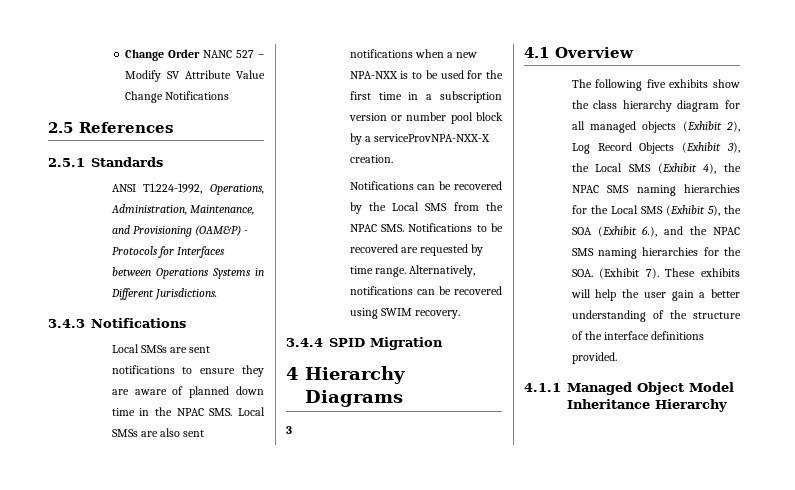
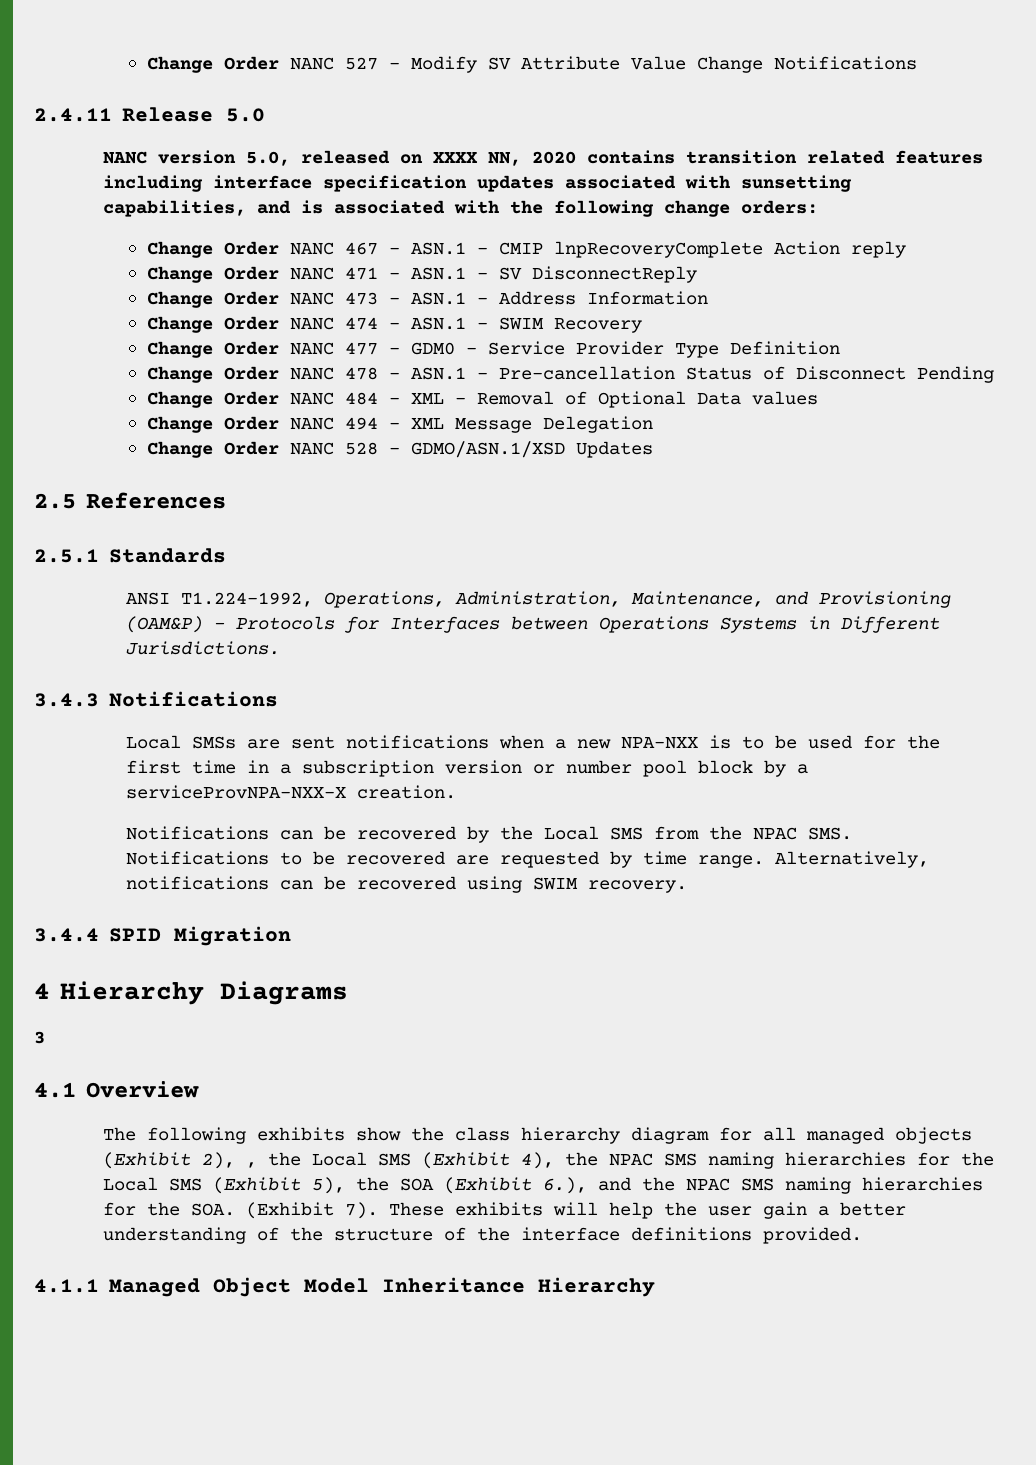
+ 2.4.11 Release 5.0
+ NANC version 5.0, released on XXXX NN, 2020 contains transition related features including interface specification updates associated with sunsetting capabilities, and is associated with the following change orders:
+ Change Order NANC 467 – ASN.1 – CMIP lnpRecoveryComplete Action reply
+ Change Order NANC 471 – ASN.1 – SV DisconnectReply
+ Change Order NANC 473 – ASN.1 – Address Information
+ Change Order NANC 474 – ASN.1 – SWIM Recovery
+ Change Order NANC 477 – GDM0 – Service Provider Type Definition
+ Change Order NANC 478 – ASN.1 – Pre-cancellation Status of Disconnect Pending
+ Change Order NANC 484 – XML – Removal of Optional Data values
+ Change Order NANC 494 – XML Message Delegation
+ Change Order NANC 528 – GDMO/ASN.1/XSD Updates
- Local SMSs are sent notifications to ensure they are aware of planned down time in the NPAC SMS. Local SMSs are also sent notifications when a new NPA-NXX is to be used for the first time in a subscription version or number pool block by a serviceProvNPA-NXX-X creation.
+ Local SMSs are sent notifications when a new NPA-NXX is to be used for the first time in a subscription version or number pool block by a serviceProvNPA-NXX-X creation.
- The following five exhibits show the class hierarchy diagram for all managed objects (Exhibit 2), Log Record Objects (Exhibit 3), the Local SMS (Exhibit 4), the NPAC SMS naming hierarchies for the Local SMS (Exhibit 5), the SOA (Exhibit 6.), and the NPAC SMS naming hierarchies for the SOA. (Exhibit 7).
+ The following exhibits show the class hierarchy diagram for all managed objects (Exhibit 2), , the Local SMS (Exhibit 4), the NPAC SMS naming hierarchies for the Local SMS (Exhibit 5), the SOA (Exhibit 6.), and the NPAC SMS naming hierarchies for the SOA. (Exhibit 7).

